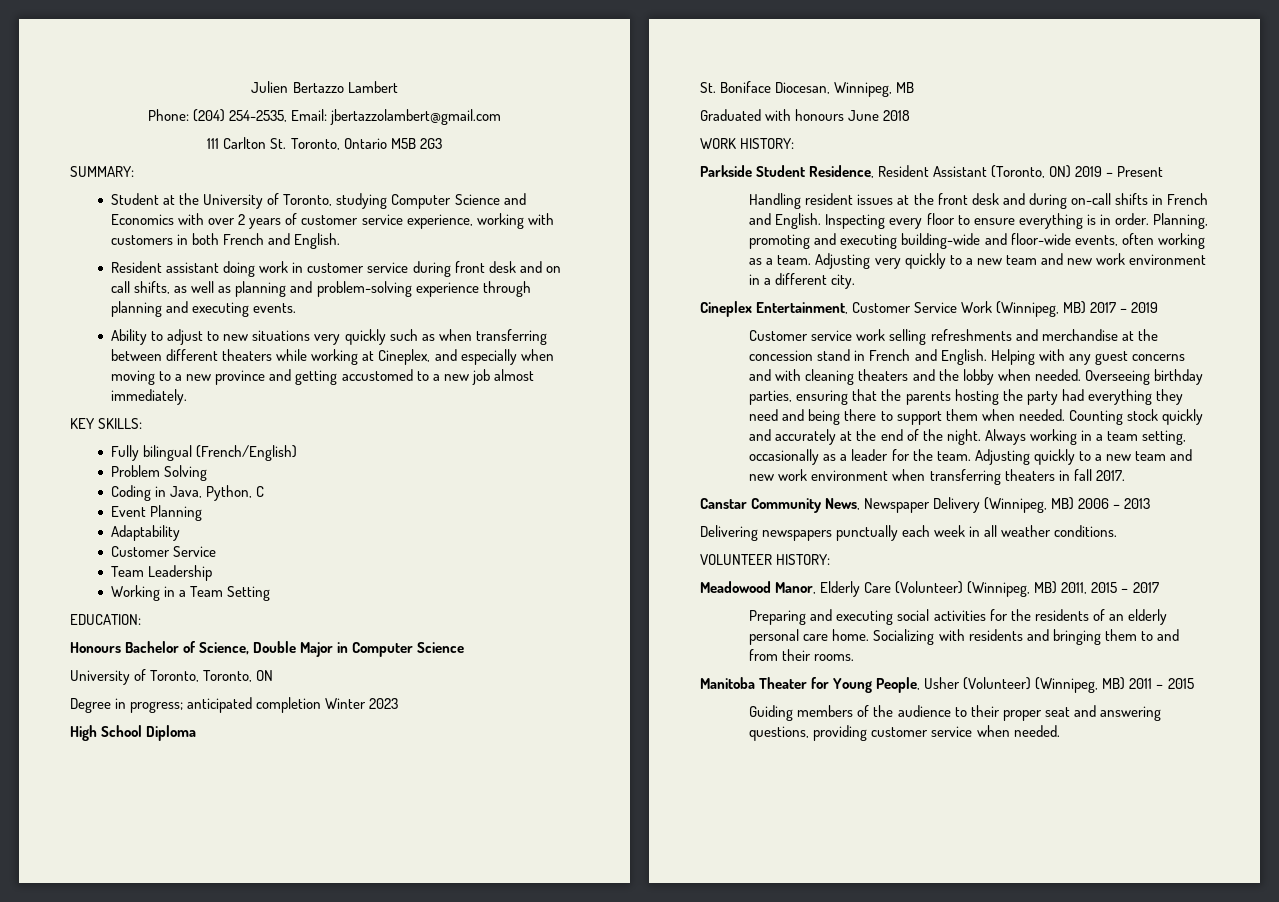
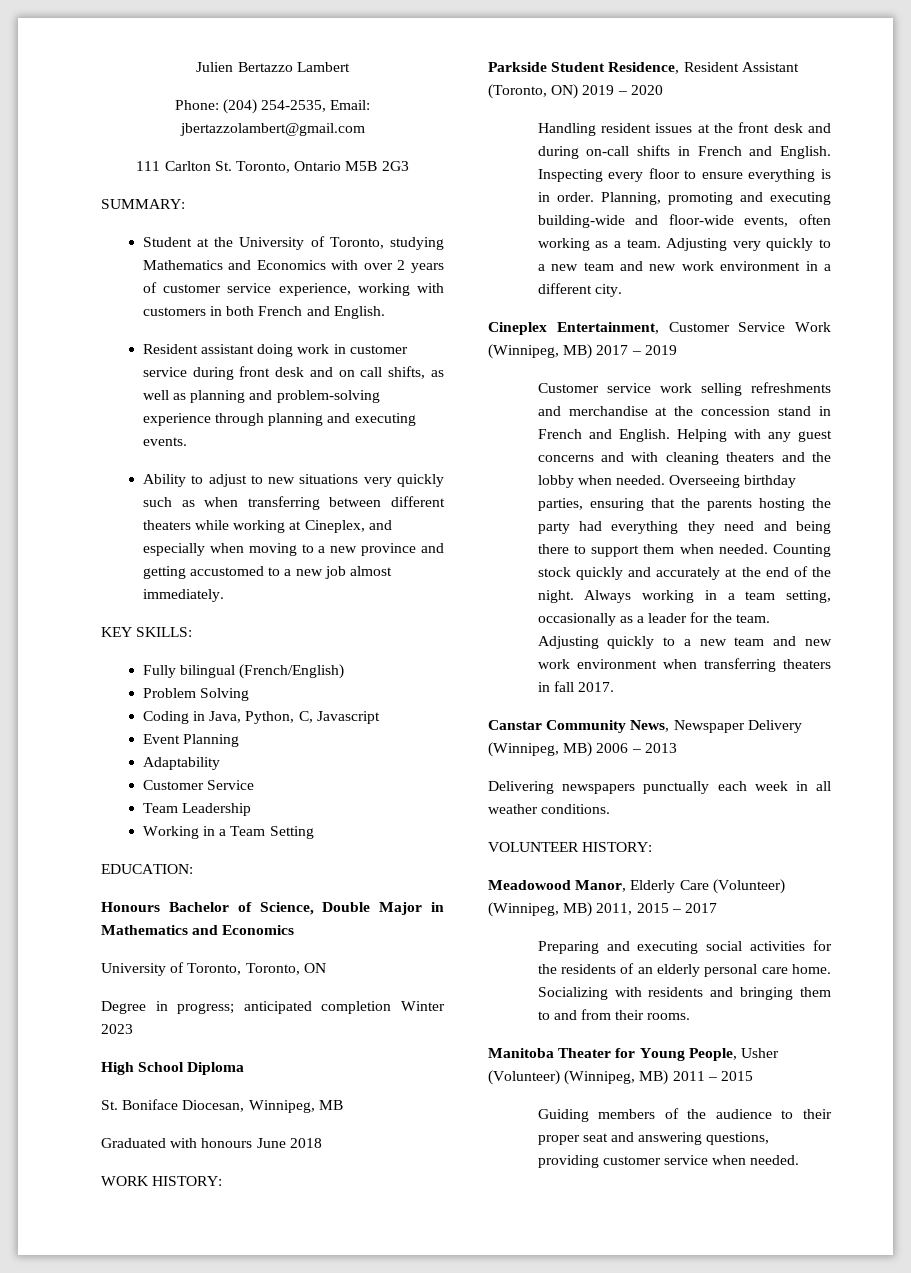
- Student at the University of Toronto, studying Computer Science and Economics with over 2 years of customer service experience, working with customers in both French and English.
+ Student at the University of Toronto, studying Mathematics and Economics with over 2 years of customer service experience, working with customers in both French and English.
- Coding in Java, Python, C
+ Coding in Java, Python, C, Javascript
- Honours Bachelor of Science, Double Major in Computer Science
+ Honours Bachelor of Science, Double Major in Mathematics and Economics
- Parkside Student Residence, Resident Assistant (Toronto, ON) 2019 – Present
+ Parkside Student Residence, Resident Assistant (Toronto, ON) 2019 – 2020

